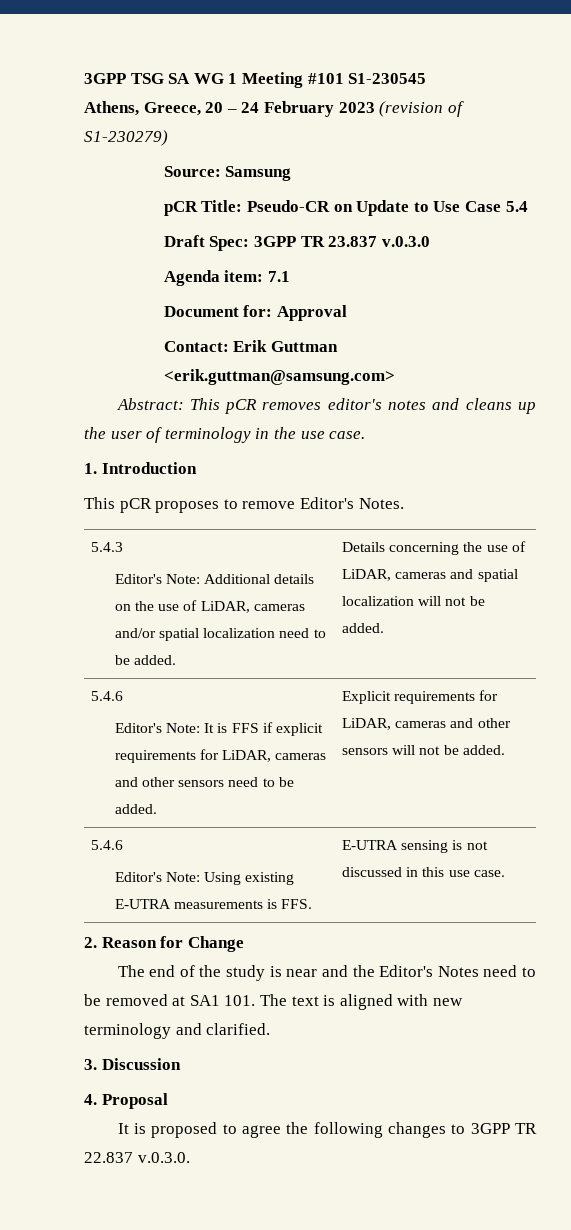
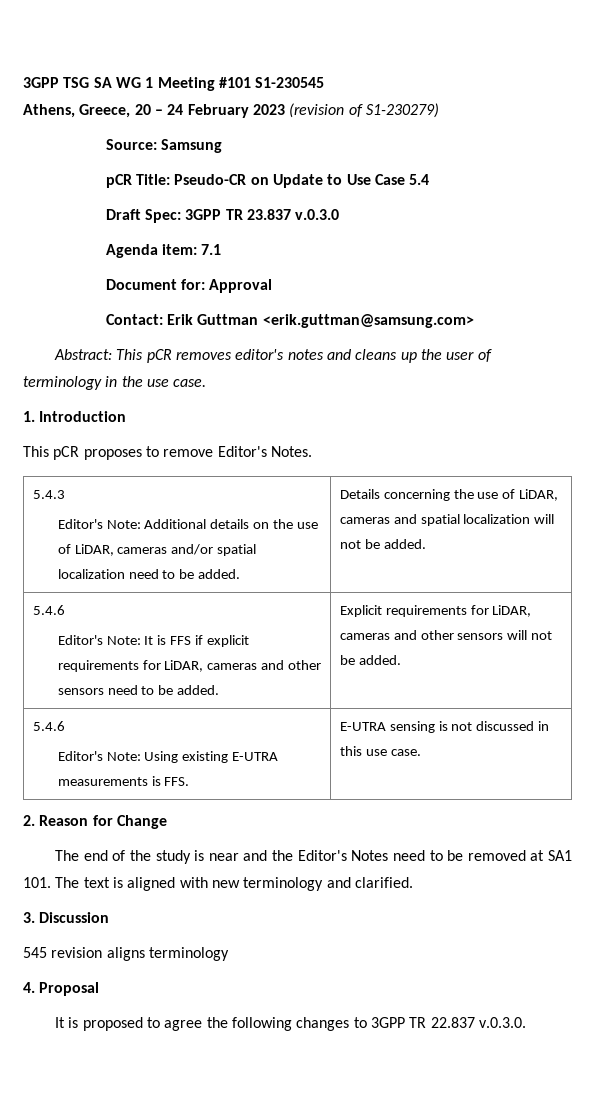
+ 545 revision aligns terminology

